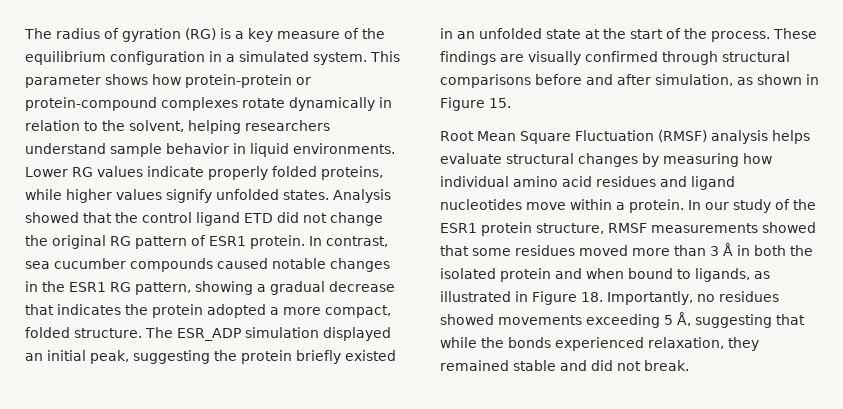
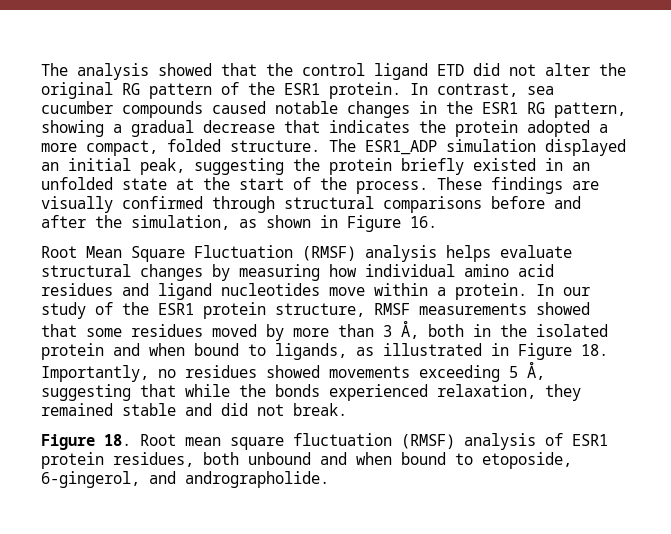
- The radius of gyration (RG) is a key measure of the equilibrium configuration in a simulated system. This parameter shows how protein-protein or protein-compound complexes rotate dynamically in relation to the solvent, helping researchers understand sample behavior in liquid environments. Lower RG values indicate properly folded proteins, while higher values signify unfolded states. Analysis showed that the control ligand ETD did not change the original RG pattern of ESR1 protein.
+ The analysis showed that the control ligand ETD did not alter the original RG pattern of the ESR1 protein.
- The ESR_ADP simulation displayed an initial peak, suggesting the protein briefly existed in an unfolded state at the start of the process.
+ The ESR1_ADP simulation displayed an initial peak, suggesting the protein briefly existed in an unfolded state at the start of the process.
- These findings are visually confirmed through structural comparisons before and after simulation, as shown in Figure 15.
+ These findings are visually confirmed through structural comparisons before and after the simulation, as shown in Figure 16.
- In our study of the ESR1 protein structure, RMSF measurements showed that some residues moved more than 3 Å in both the isolated protein and when bound to ligands, as illustrated in Figure 18. Importantly, no residues showed movements exceeding 5 Å, suggesting that while the bonds experienced relaxation, they remained stable and did not break.
+ In our study of the ESR1 protein structure, RMSF measurements showed that some residues moved by more than 3 Å, both in the isolated protein and when bound to ligands, as illustrated in Figure 18. Importantly, no residues showed movements exceeding 5 Å, suggesting that while the bonds experienced relaxation, they remained stable and did not break.
+ Figure 18. Root mean square fluctuation (RMSF) analysis of ESR1 protein residues, both unbound and when bound to etoposide, 6-gingerol, and andrographolide.

